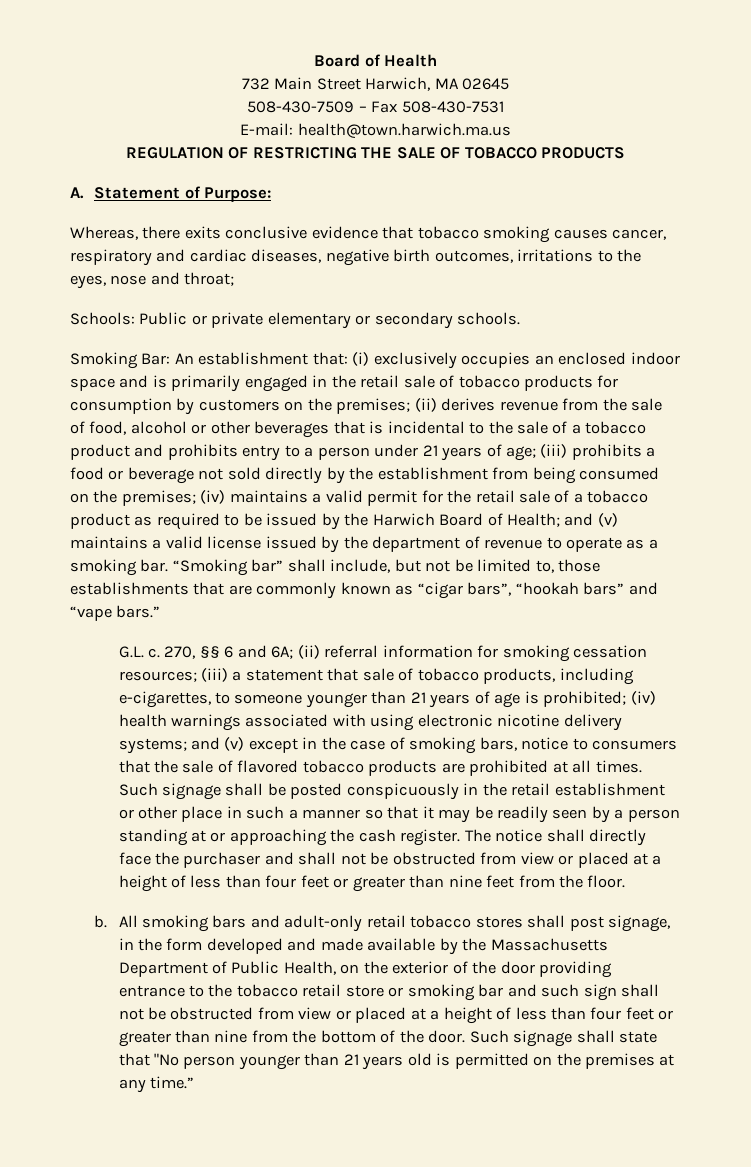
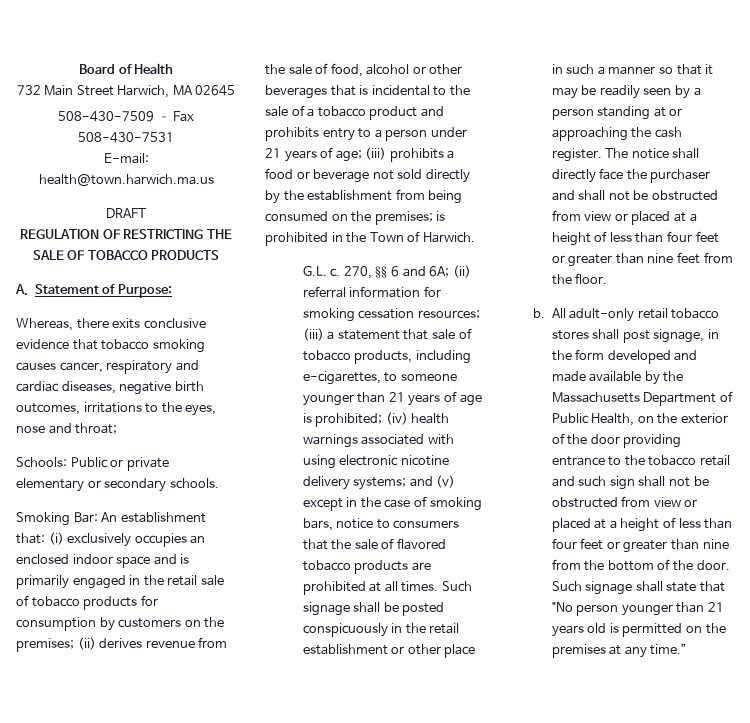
+ DRAFT
- (iv) maintains a valid permit for the retail sale of a tobacco product as required to be issued by the Harwich Board of Health; and (v) maintains a valid license issued by the department of revenue to operate as a smoking bar. “Smoking bar” shall include, but not be limited to, those establishments that are commonly known as “cigar bars”, “hookah bars” and “vape bars.”
+ is prohibited in the Town of Harwich.
- All smoking bars and adult-only retail tobacco stores shall post signage, in the form developed and made available by the Massachusetts Department of Public Health, on the exterior of the door providing entrance to the tobacco retail store or smoking bar and such sign shall not be obstructed from view or placed at a height of less than four feet or greater than nine from the bottom of the door.
+ All adult-only retail tobacco stores shall post signage, in the form developed and made available by the Massachusetts Department of Public Health, on the exterior of the door providing entrance to the tobacco retail and such sign shall not be obstructed from view or placed at a height of less than four feet or greater than nine from the bottom of the door.

